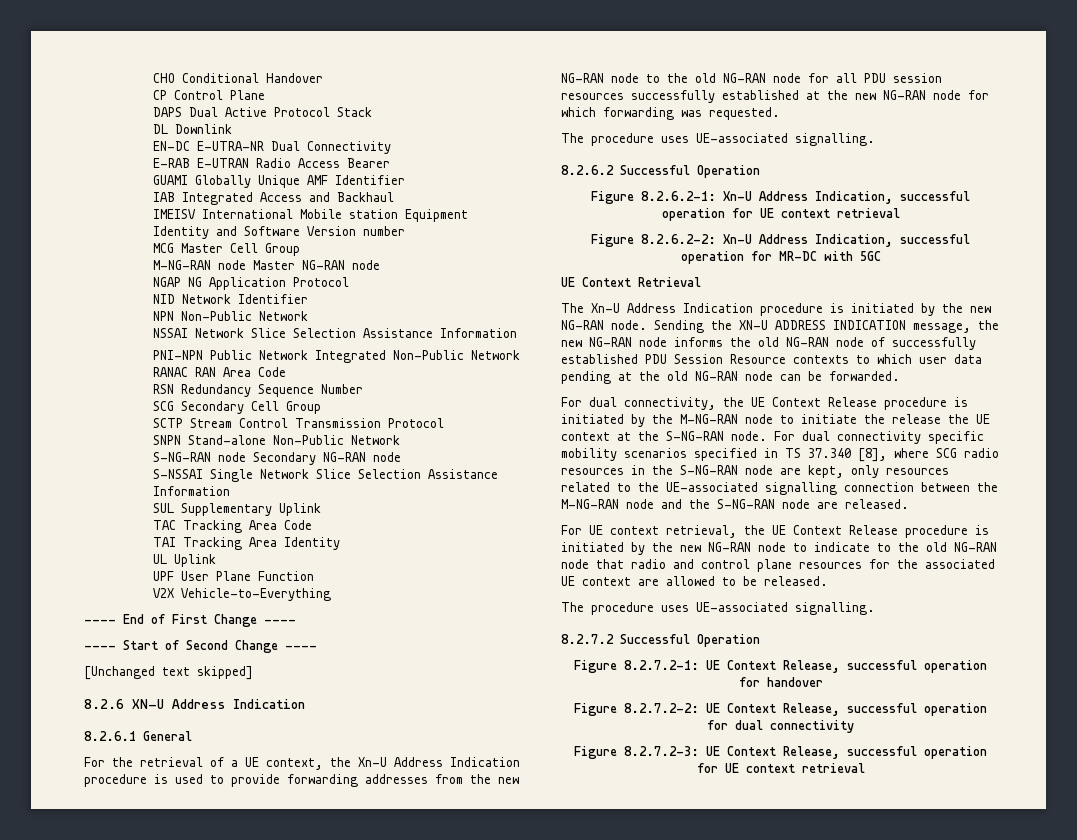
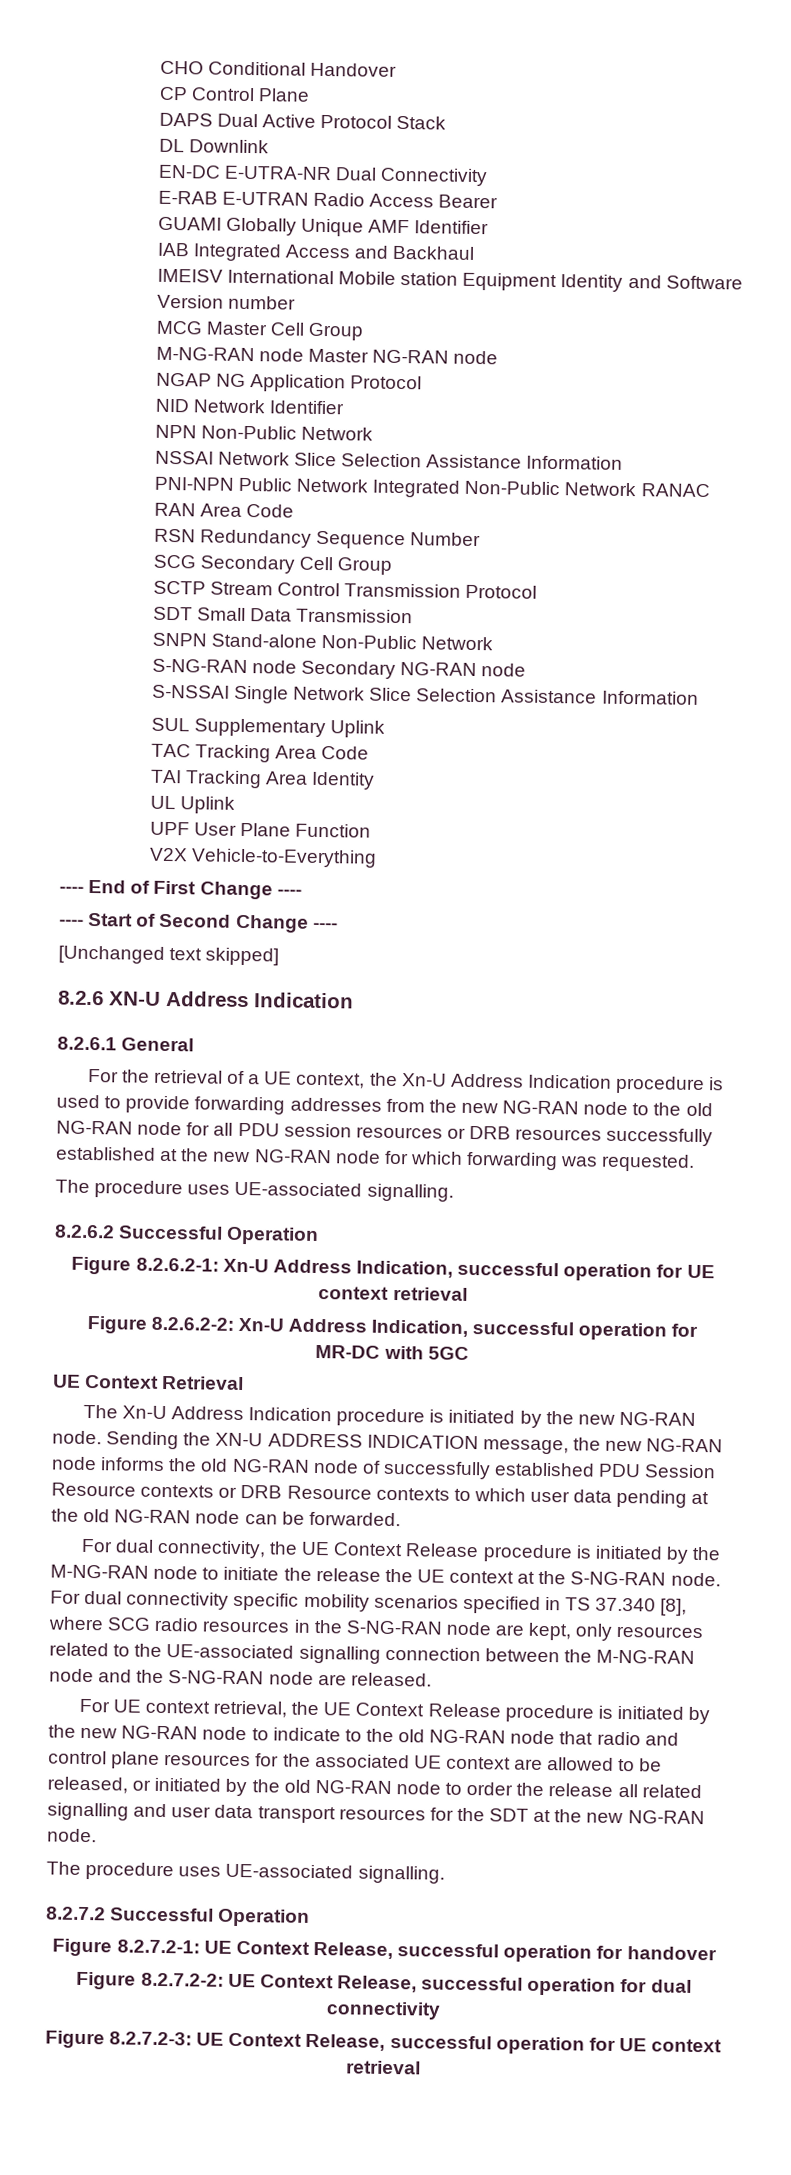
+ SDT Small Data Transmission
- For the retrieval of a UE context, the Xn-U Address Indication procedure is used to provide forwarding addresses from the new NG-RAN node to the old NG-RAN node for all PDU session resources successfully established at the new NG-RAN node for which forwarding was requested.
+ For the retrieval of a UE context, the Xn-U Address Indication procedure is used to provide forwarding addresses from the new NG-RAN node to the old NG-RAN node for all PDU session resources or DRB resources successfully established at the new NG-RAN node for which forwarding was requested.
- Sending the XN-U ADDRESS INDICATION message, the new NG-RAN node informs the old NG-RAN node of successfully established PDU Session Resource contexts to which user data pending at the old NG-RAN node can be forwarded.
+ Sending the XN-U ADDRESS INDICATION message, the new NG-RAN node informs the old NG-RAN node of successfully established PDU Session Resource contexts or DRB Resource contexts to which user data pending at the old NG-RAN node can be forwarded.
- For UE context retrieval, the UE Context Release procedure is initiated by the new NG-RAN node to indicate to the old NG-RAN node that radio and control plane resources for the associated UE context are allowed to be released.
+ For UE context retrieval, the UE Context Release procedure is initiated by the new NG-RAN node to indicate to the old NG-RAN node that radio and control plane resources for the associated UE context are allowed to be released, or initiated by the old NG-RAN node to order the release all related signalling and user data transport resources for the SDT at the new NG-RAN node.

